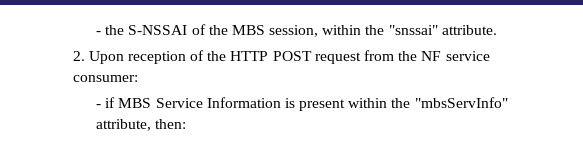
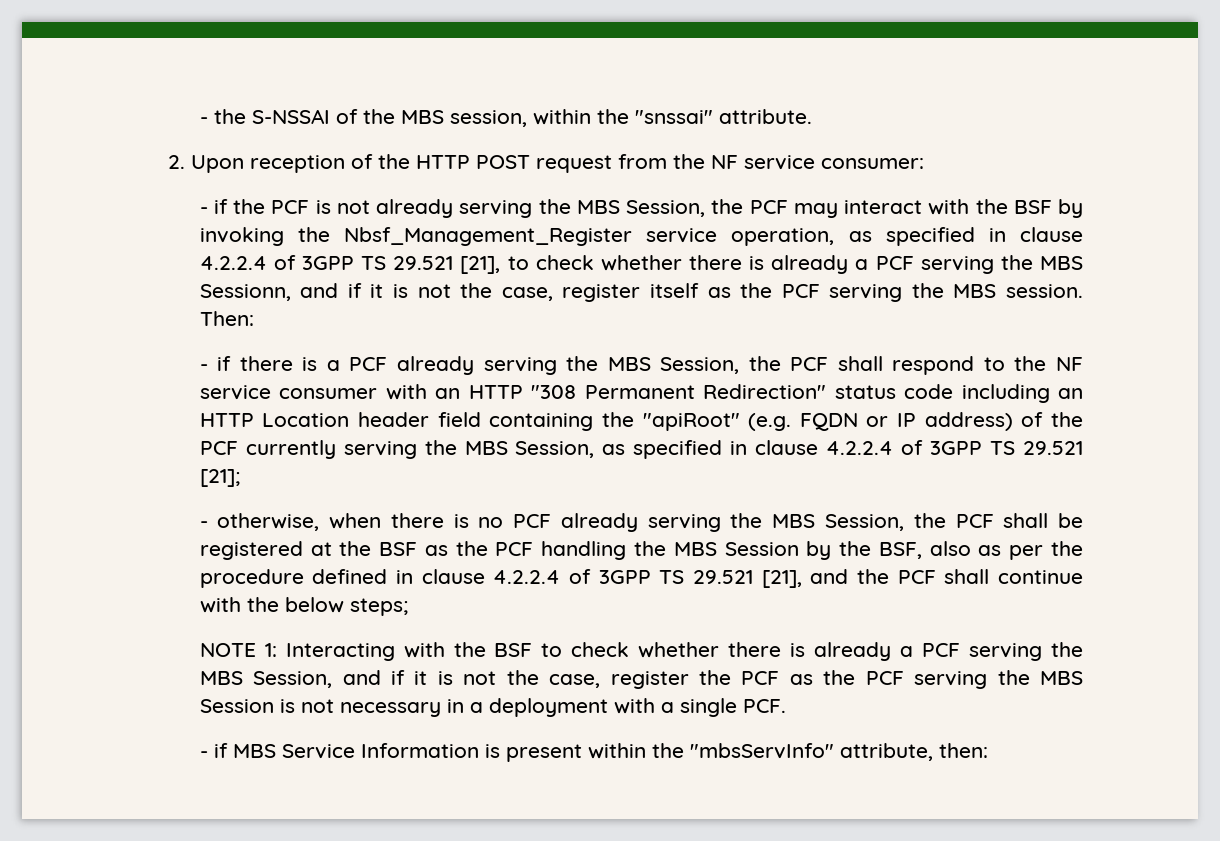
+ - if the PCF is not already serving the MBS Session, the PCF may interact with the BSF by invoking the Nbsf_Management_Register service operation, as specified in clause 4.2.2.4 of 3GPP TS 29.521 [21], to check whether there is already a PCF serving the MBS Sessionn, and if it is not the case, register itself as the PCF serving the MBS session. Then:
+ - if there is a PCF already serving the MBS Session, the PCF shall respond to the NF service consumer with an HTTP "308 Permanent Redirection" status code including an HTTP Location header field containing the "apiRoot" (e.g. FQDN or IP address) of the PCF currently serving the MBS Session, as specified in clause 4.2.2.4 of 3GPP TS 29.521 [21];
+ - otherwise, when there is no PCF already serving the MBS Session, the PCF shall be registered at the BSF as the PCF handling the MBS Session by the BSF, also as per the procedure defined in clause 4.2.2.4 of 3GPP TS 29.521 [21], and the PCF shall continue with the below steps;
+ NOTE 1: Interacting with the BSF to check whether there is already a PCF serving the MBS Session, and if it is not the case, register the PCF as the PCF serving the MBS Session is not necessary in a deployment with a single PCF.

